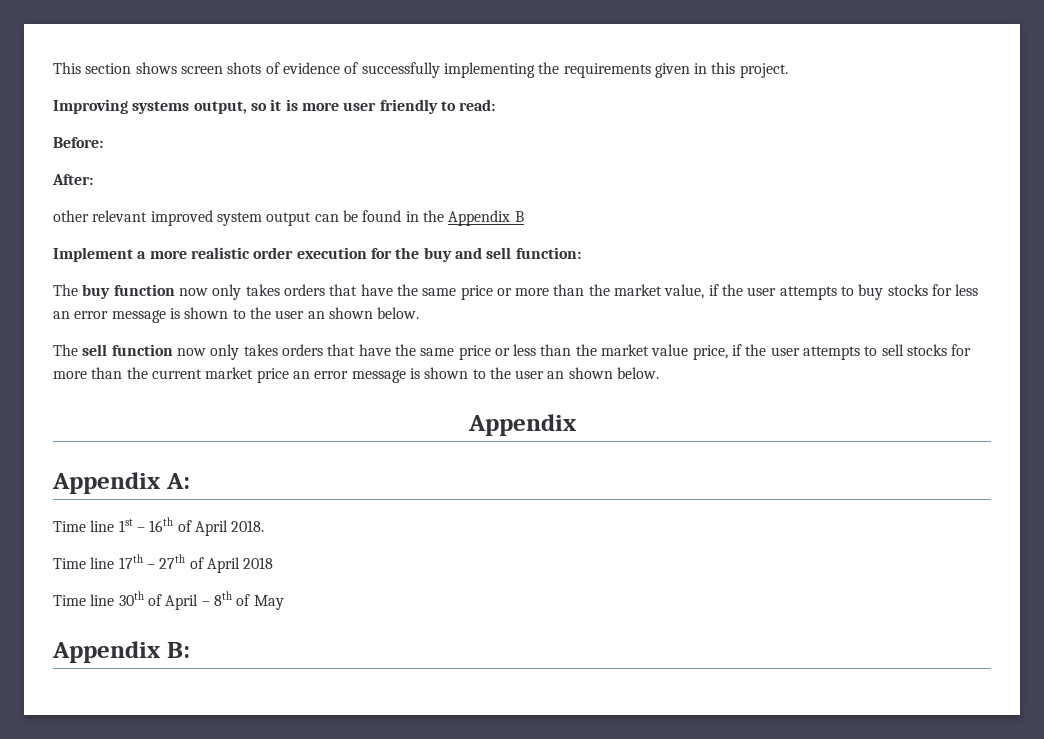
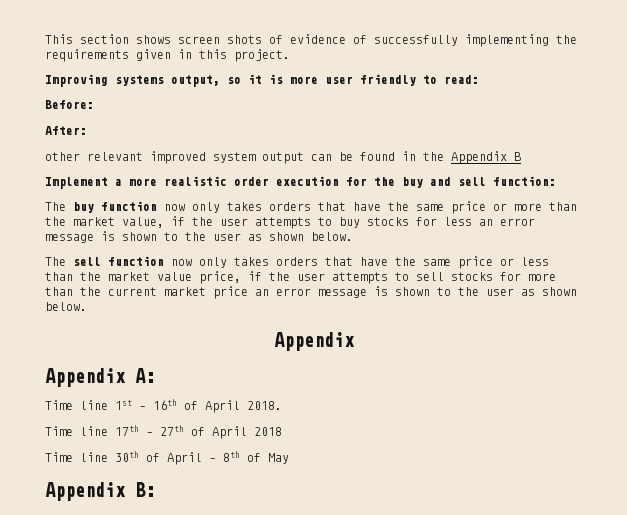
- The buy function now only takes orders that have the same price or more than the market value, if the user attempts to buy stocks for less an error message is shown to the user an shown below.
+ The buy function now only takes orders that have the same price or more than the market value, if the user attempts to buy stocks for less an error message is shown to the user as shown below.
- The sell function now only takes orders that have the same price or less than the market value price, if the user attempts to sell stocks for more than the current market price an error message is shown to the user an shown below.
+ The sell function now only takes orders that have the same price or less than the market value price, if the user attempts to sell stocks for more than the current market price an error message is shown to the user as shown below.

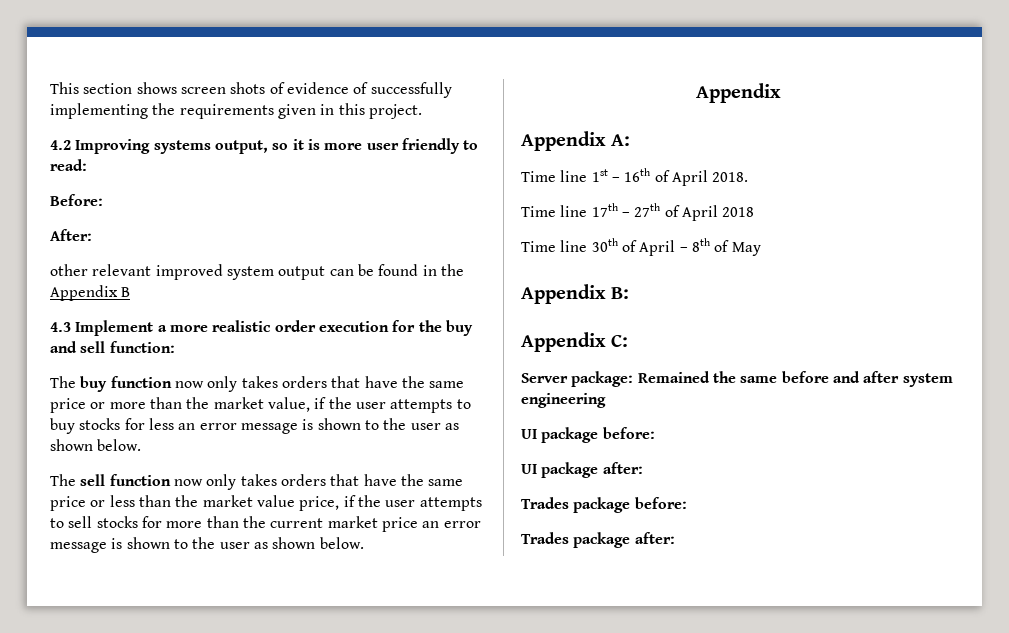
- Improving systems output, so it is more user friendly to read:
+ 4.2 Improving systems output, so it is more user friendly to read:
- Implement a more realistic order execution for the buy and sell function:
+ 4.3 Implement a more realistic order execution for the buy and sell function:
+ Appendix C:
+ Server package: Remained the same before and after system engineering
+ UI package before:
+ UI package after:
+ Trades package before:
+ Trades package after:

